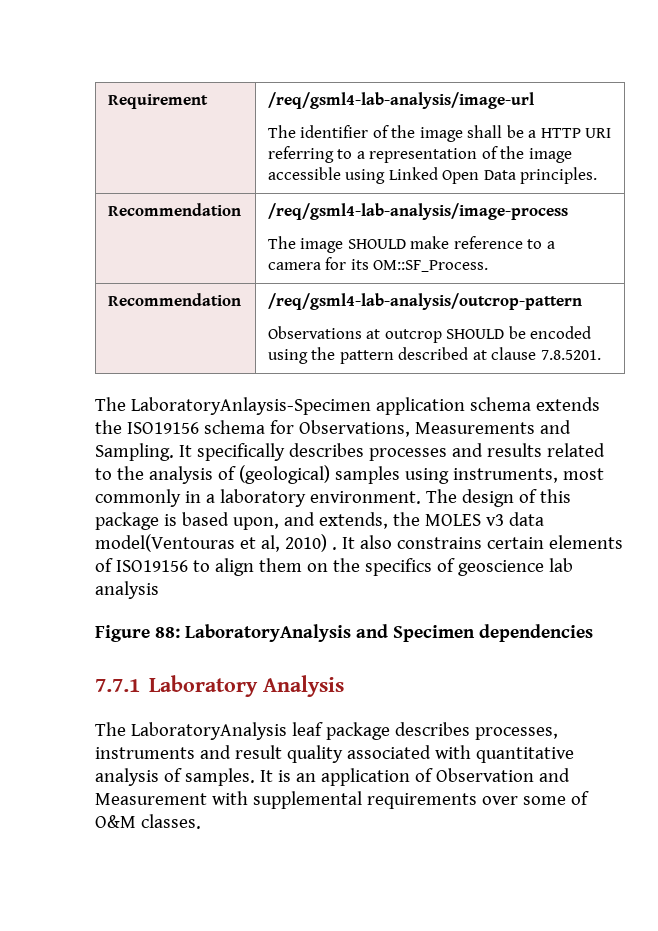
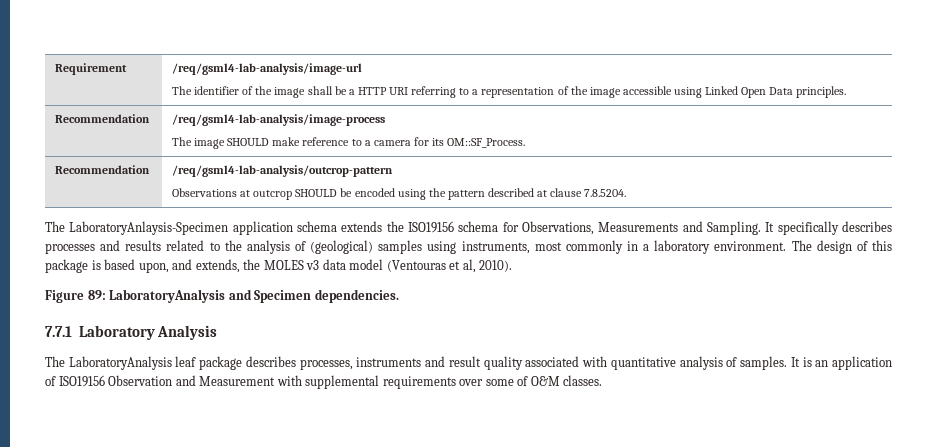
  Recommendation | /req/gsml4-lab-analysis/outcrop-pattern
- Observations at outcrop SHOULD be encoded using the pattern described at clause 7.8.5201.
+ Observations at outcrop SHOULD be encoded using the pattern described at clause 7.8.5204.
- The design of this package is based upon, and extends, the MOLES v3 data model(Ventouras et al, 2010) . It also constrains certain elements of ISO19156 to align them on the specifics of geoscience lab analysis
+ The design of this package is based upon, and extends, the MOLES v3 data model (Ventouras et al, 2010).
- Figure 88: LaboratoryAnalysis and Specimen dependencies
+ Figure 89: LaboratoryAnalysis and Specimen dependencies.
- It is an application of Observation and Measurement with supplemental requirements over some of O&M classes.
+ It is an application of ISO19156 Observation and Measurement with supplemental requirements over some of O&M classes.

